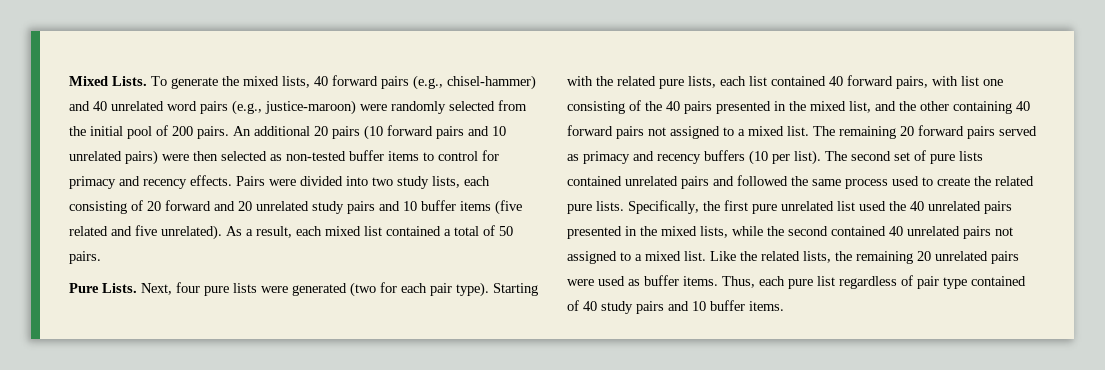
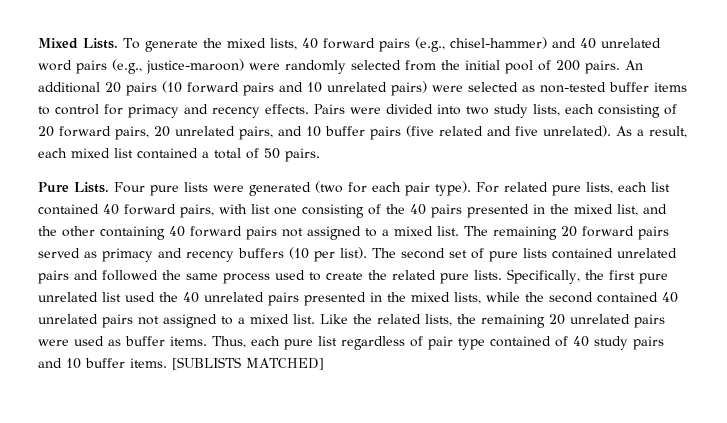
- An additional 20 pairs (10 forward pairs and 10 unrelated pairs) were then selected as non-tested buffer items to control for primacy and recency effects.
+ An additional 20 pairs (10 forward pairs and 10 unrelated pairs) were selected as non-tested buffer items to control for primacy and recency effects.
- Pairs were divided into two study lists, each consisting of 20 forward and 20 unrelated study pairs and 10 buffer items (five related and five unrelated).
+ Pairs were divided into two study lists, each consisting of 20 forward pairs, 20 unrelated pairs, and 10 buffer pairs (five related and five unrelated).
- Next, four pure lists were generated (two for each pair type).
+ Four pure lists were generated (two for each pair type).
- Starting with the related pure lists, each list contained 40 forward pairs, with list one consisting of the 40 pairs presented in the mixed list, and the other containing 40 forward pairs not assigned to a mixed list.
+ For related pure lists, each list contained 40 forward pairs, with list one consisting of the 40 pairs presented in the mixed list, and the other containing 40 forward pairs not assigned to a mixed list.
+ [SUBLISTS MATCHED]

